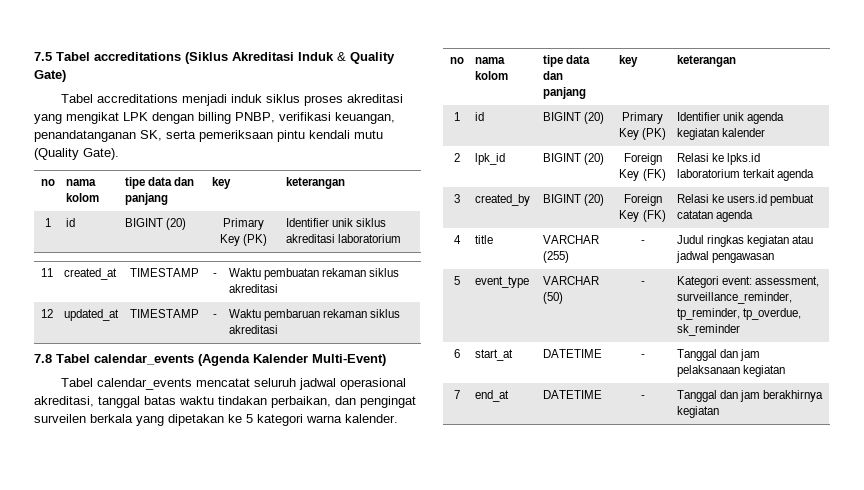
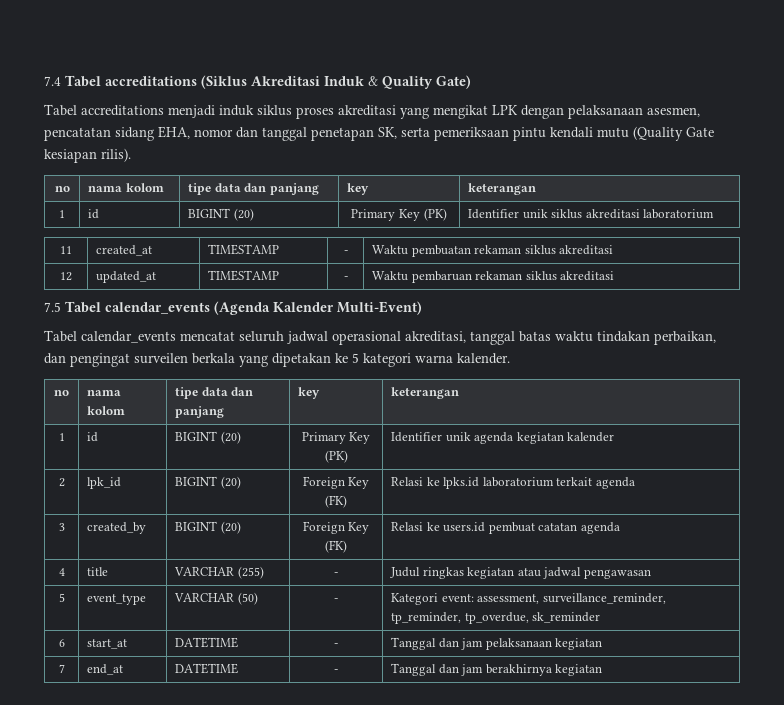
- 7.5 Tabel accreditations (Siklus Akreditasi Induk & Quality Gate)
+ 7.4 Tabel accreditations (Siklus Akreditasi Induk & Quality Gate)
- Tabel accreditations menjadi induk siklus proses akreditasi yang mengikat LPK dengan billing PNBP, verifikasi keuangan, penandatanganan SK, serta pemeriksaan pintu kendali mutu (Quality Gate).
+ Tabel accreditations menjadi induk siklus proses akreditasi yang mengikat LPK dengan pelaksanaan asesmen, pencatatan sidang EHA, nomor dan tanggal penetapan SK, serta pemeriksaan pintu kendali mutu (Quality Gate kesiapan rilis).
- 7.8 Tabel calendar_events (Agenda Kalender Multi-Event)
+ 7.5 Tabel calendar_events (Agenda Kalender Multi-Event)

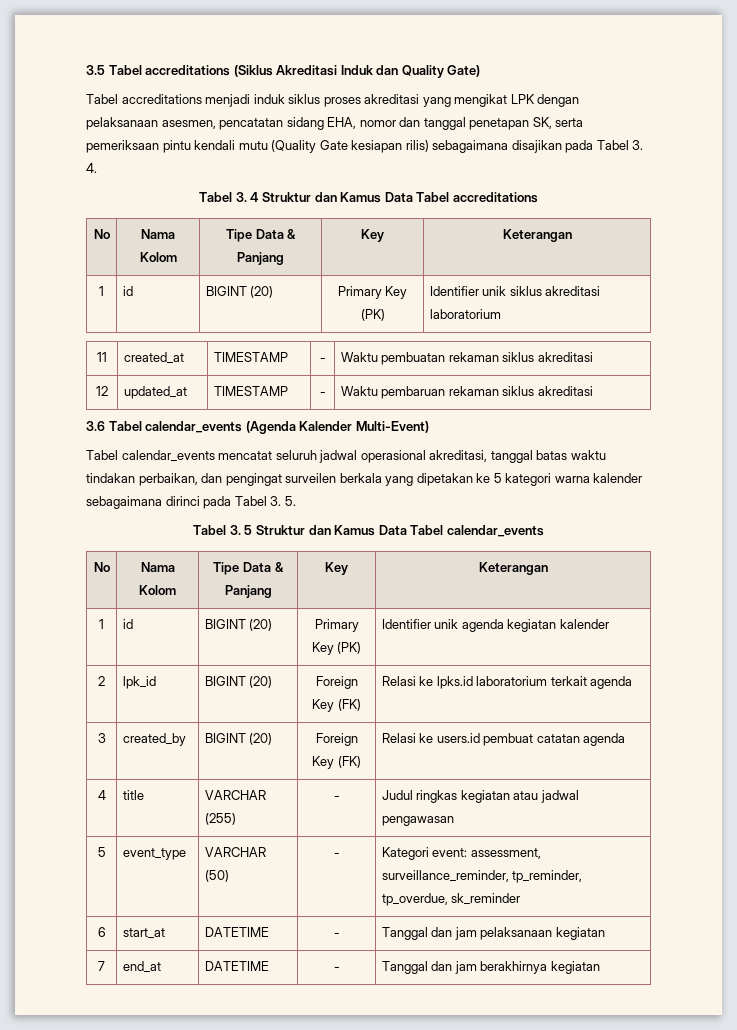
- 7.4 Tabel accreditations (Siklus Akreditasi Induk & Quality Gate)
+ 3.5 Tabel accreditations (Siklus Akreditasi Induk dan Quality Gate)
- Tabel accreditations menjadi induk siklus proses akreditasi yang mengikat LPK dengan pelaksanaan asesmen, pencatatan sidang EHA, nomor dan tanggal penetapan SK, serta pemeriksaan pintu kendali mutu (Quality Gate kesiapan rilis).
- no | nama kolom | tipe data dan panjang | key | keterangan
+ Tabel accreditations menjadi induk siklus proses akreditasi yang mengikat LPK dengan pelaksanaan asesmen, pencatatan sidang EHA, nomor dan tanggal penetapan SK, serta pemeriksaan pintu kendali mutu (Quality Gate kesiapan rilis) sebagaimana disajikan pada Tabel 3. 4.
+ Tabel 3. 4 Struktur dan Kamus Data Tabel accreditations
+ No | Nama Kolom | Tipe Data & Panjang | Key | Keterangan
- 7.5 Tabel calendar_events (Agenda Kalender Multi-Event)
+ 3.6 Tabel calendar_events (Agenda Kalender Multi-Event)
- Tabel calendar_events mencatat seluruh jadwal operasional akreditasi, tanggal batas waktu tindakan perbaikan, dan pengingat surveilen berkala yang dipetakan ke 5 kategori warna kalender.
- no | nama kolom | tipe data dan panjang | key | keterangan
+ Tabel calendar_events mencatat seluruh jadwal operasional akreditasi, tanggal batas waktu tindakan perbaikan, dan pengingat surveilen berkala yang dipetakan ke 5 kategori warna kalender sebagaimana dirinci pada Tabel 3. 5.
+ Tabel 3. 5 Struktur dan Kamus Data Tabel calendar_events
+ No | Nama Kolom | Tipe Data & Panjang | Key | Keterangan

